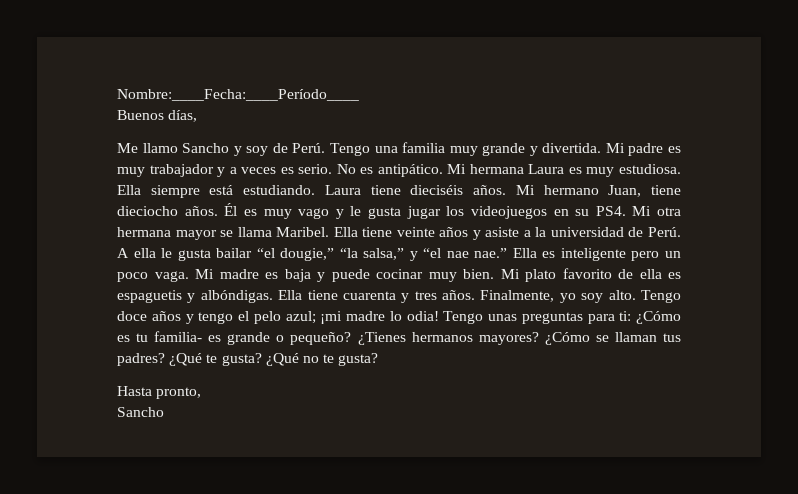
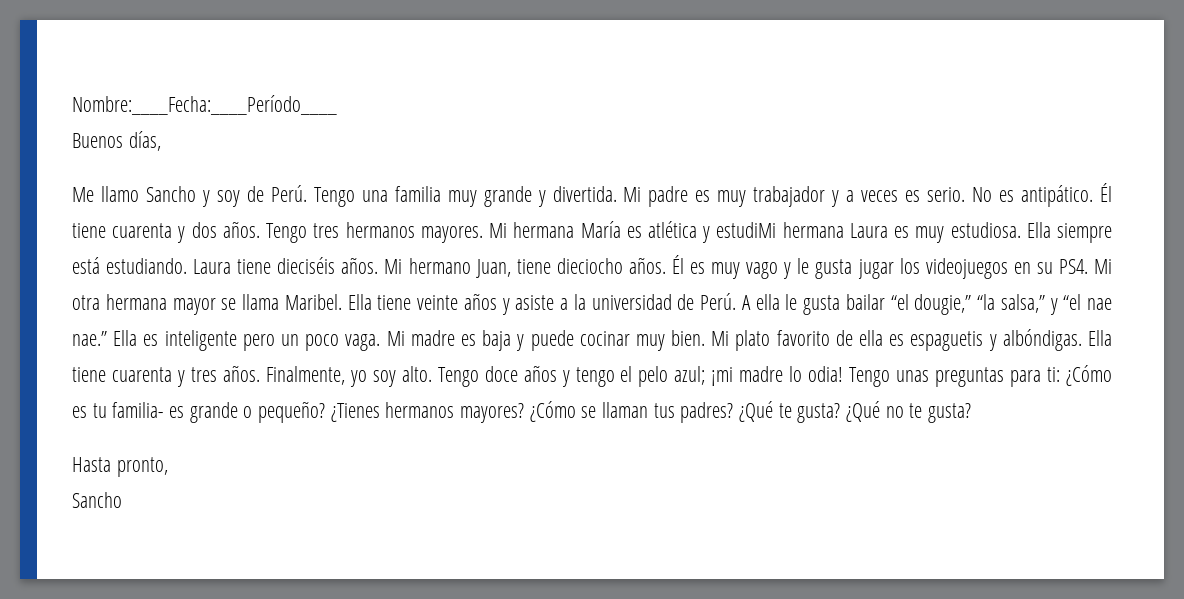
- Mi hermana Laura es muy estudiosa.
+ Él tiene cuarenta y dos años. Tengo tres hermanos mayores. Mi hermana María es atlética y estudiMi hermana Laura es muy estudiosa.

